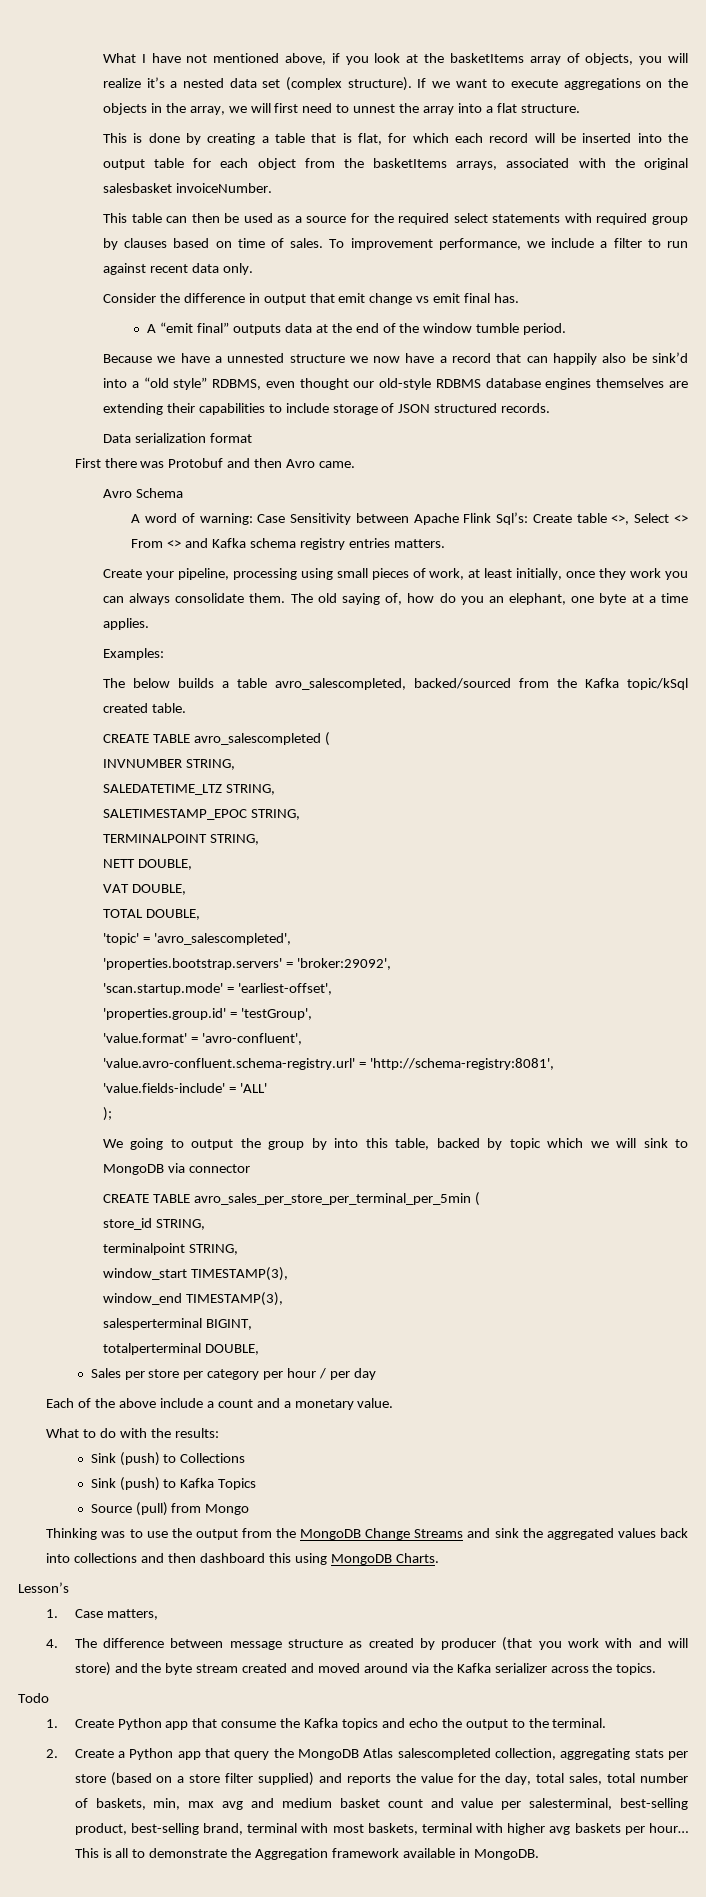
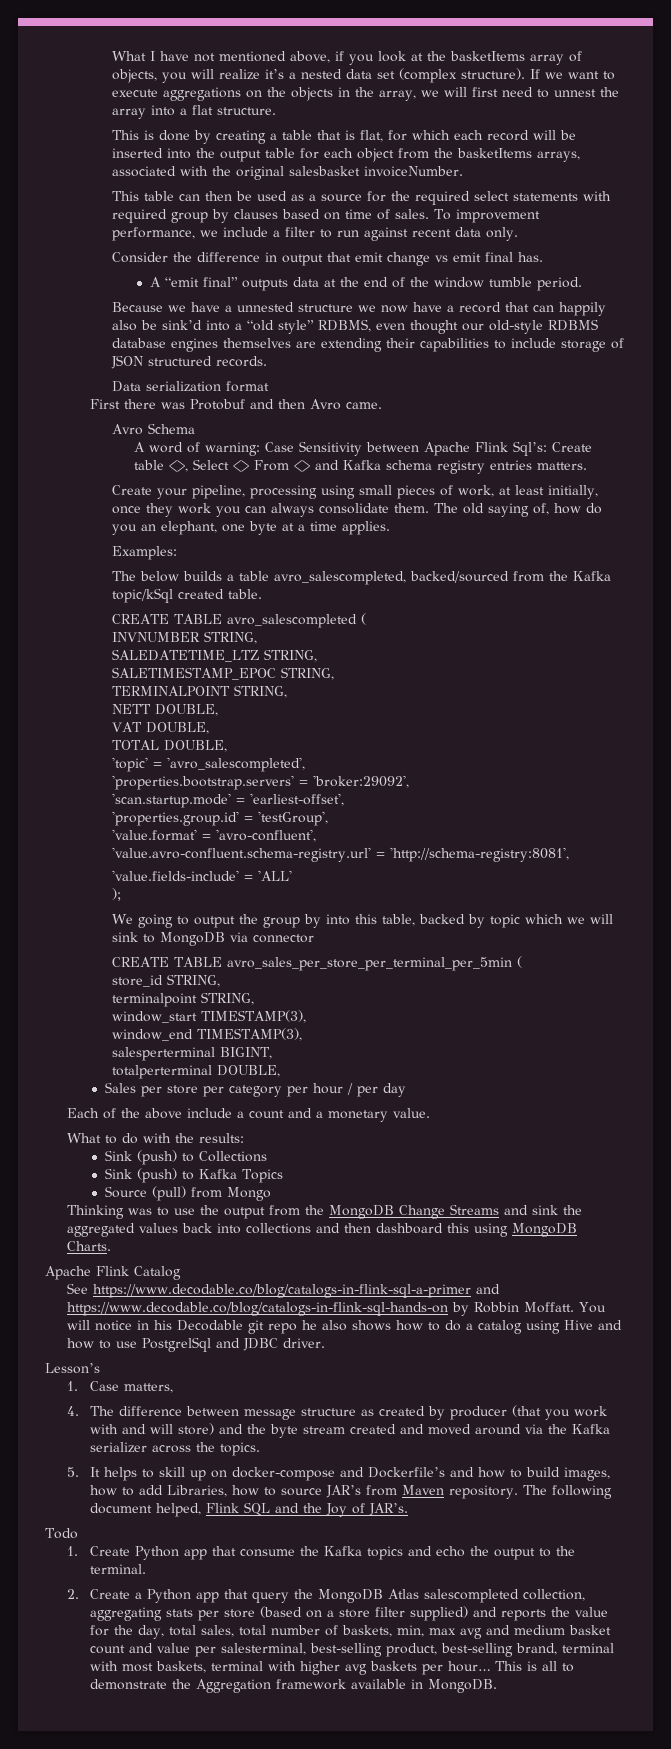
+ Apache Flink Catalog
+ See https://www.decodable.co/blog/catalogs-in-flink-sql-a-primer and https://www.decodable.co/blog/catalogs-in-flink-sql-hands-on by Robbin Moffatt. You will notice in his Decodable git repo he also shows how to do a catalog using Hive and how to use PostgrelSql and JDBC driver.
+ 5. It helps to skill up on docker-compose and Dockerfile’s and how to build images, how to add Libraries, how to source JAR’s from Maven repository. The following document helped, Flink SQL and the Joy of JAR’s.

